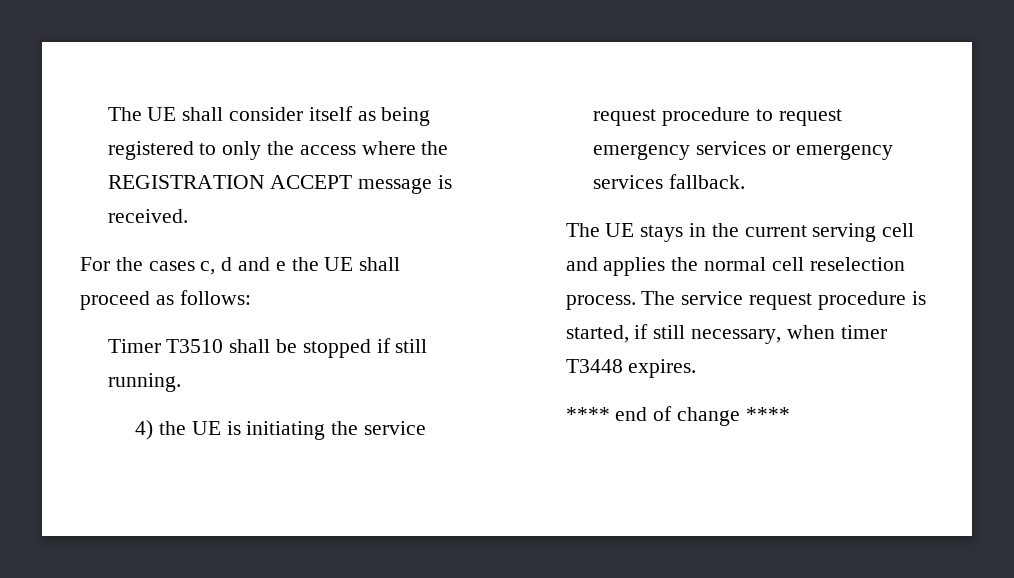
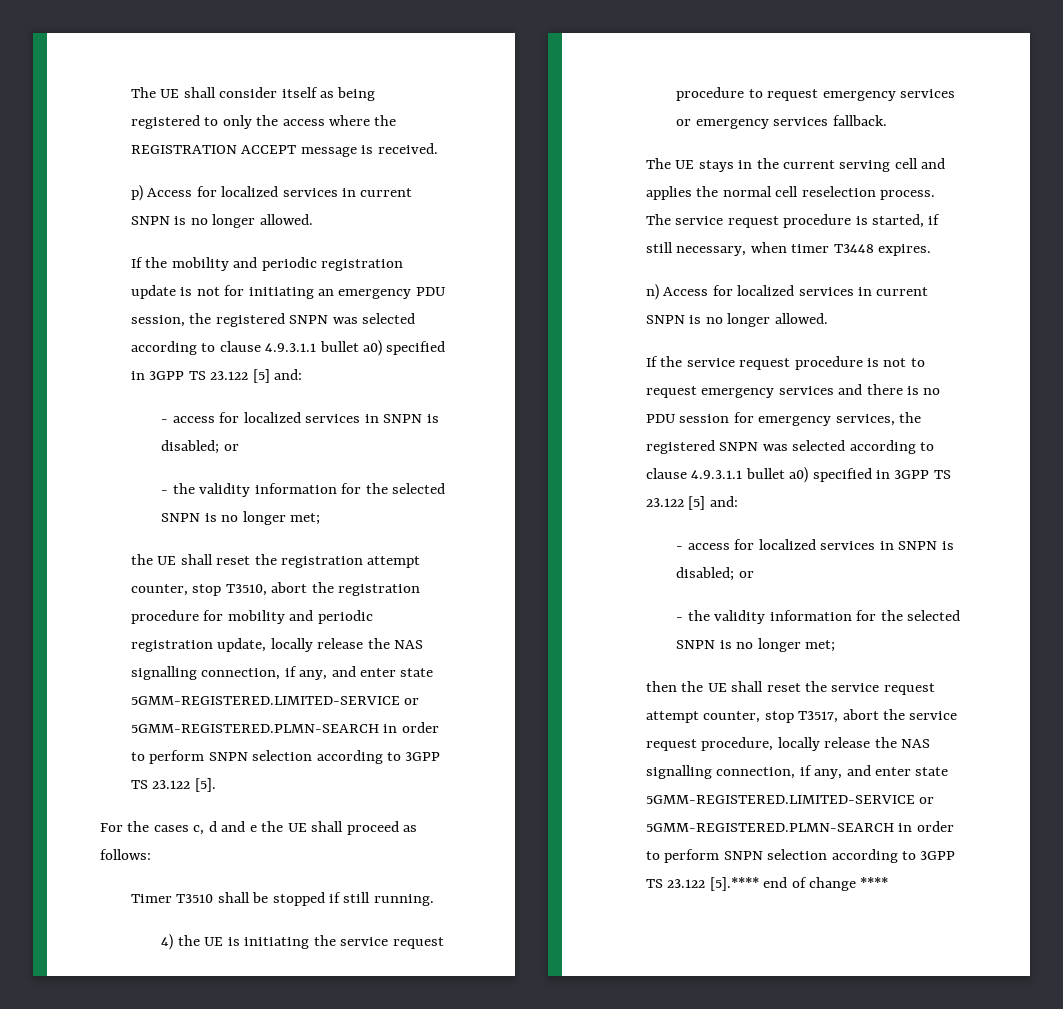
+ p) Access for localized services in current SNPN is no longer allowed.
+ If the mobility and periodic registration update is not for initiating an emergency PDU session, the registered SNPN was selected according to clause 4.9.3.1.1 bullet a0) specified in 3GPP TS 23.122 [5] and:
+ - access for localized services in SNPN is disabled; or
+ - the validity information for the selected SNPN is no longer met;
+ the UE shall reset the registration attempt counter, stop T3510, abort the registration procedure for mobility and periodic registration update, locally release the NAS signalling connection, if any, and enter state 5GMM-REGISTERED.LIMITED-SERVICE or 5GMM-REGISTERED.PLMN-SEARCH in order to perform SNPN selection according to 3GPP TS 23.122 [5].
- **** end of change ****
+ n) Access for localized services in current SNPN is no longer allowed.
+ If the service request procedure is not to request emergency services and there is no PDU session for emergency services, the registered SNPN was selected according to clause 4.9.3.1.1 bullet a0) specified in 3GPP TS 23.122 [5] and:
+ - access for localized services in SNPN is disabled; or
+ - the validity information for the selected SNPN is no longer met;
+ then the UE shall reset the service request attempt counter, stop T3517, abort the service request procedure, locally release the NAS signalling connection, if any, and enter state 5GMM-REGISTERED.LIMITED-SERVICE or 5GMM-REGISTERED.PLMN-SEARCH in order to perform SNPN selection according to 3GPP TS 23.122 [5].**** end of change ****

